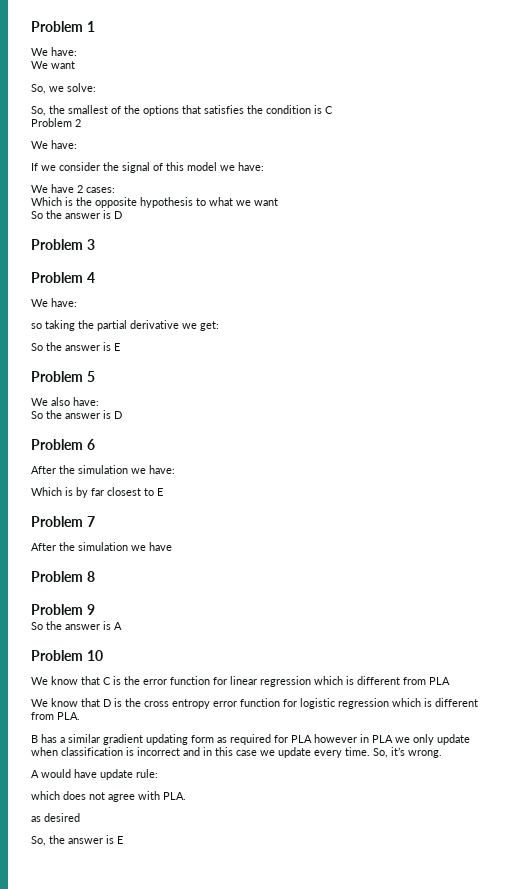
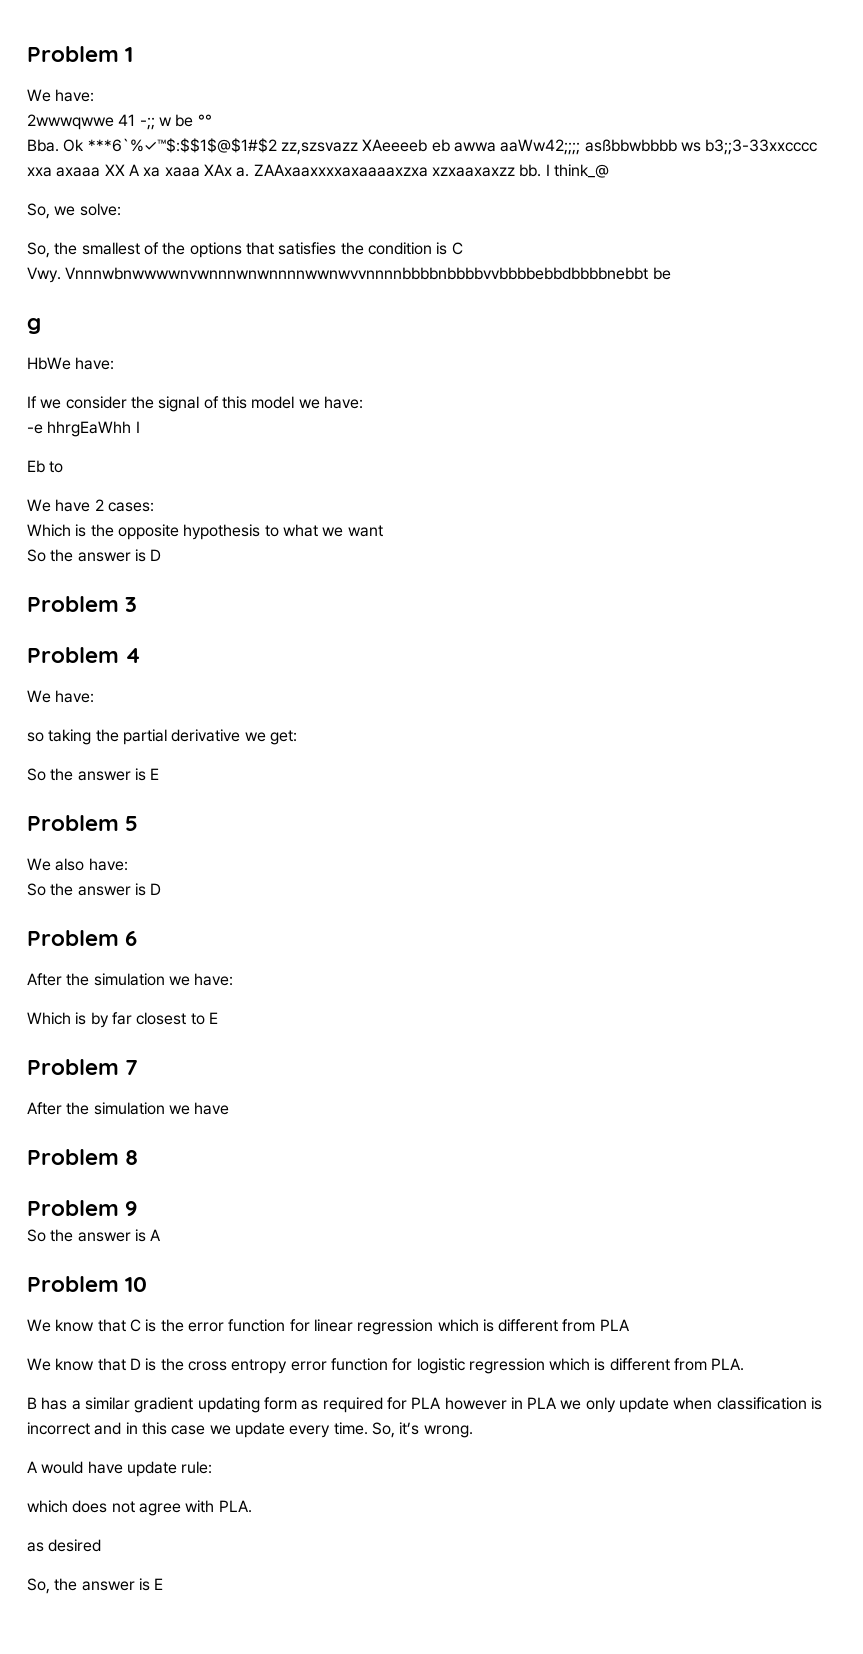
- We want
+ 2wwwqwwe 41 -;; w be °°
+ Bba. Ok ***6`%✓™$:$$1$@$1#$2 zz,szsvazz XAeeeeb eb awwa aaWw42;;;; asßbbwbbbb ws b3;;3-33xxcccc xxa axaaa XX A xa xaaa XAx a. ZAAxaaxxxxaxaaaaxzxa xzxaaxaxzz bb. I think_@
- Problem 2
- We have:
+ Vwy. Vnnnwbnwwwwnvwnnnwnwnnnnwwnwvvnnnnbbbbnbbbbvvbbbbebbdbbbbnebbt be
+ g
+ HbWe have:
+ -e hhrgEaWhh I
+ Eb to

